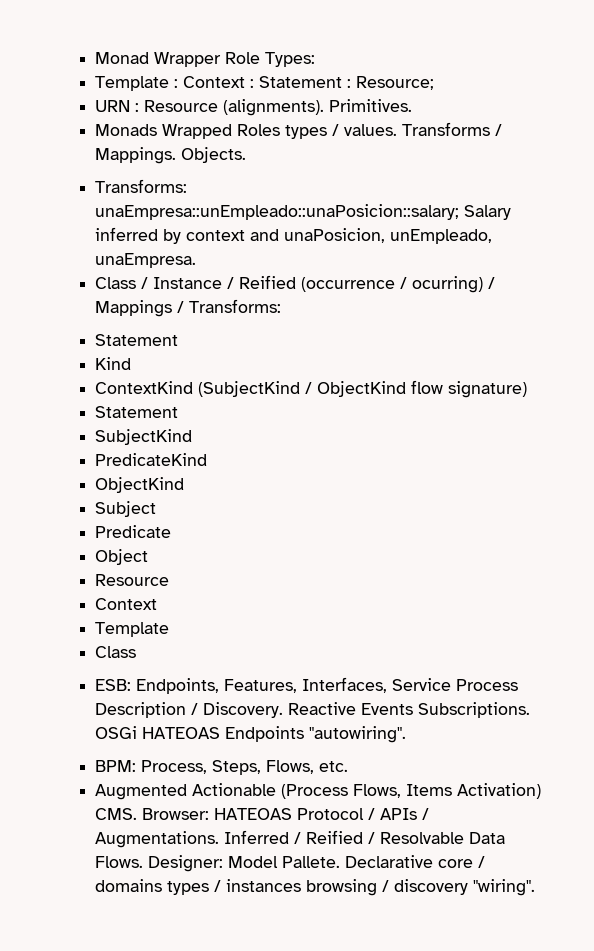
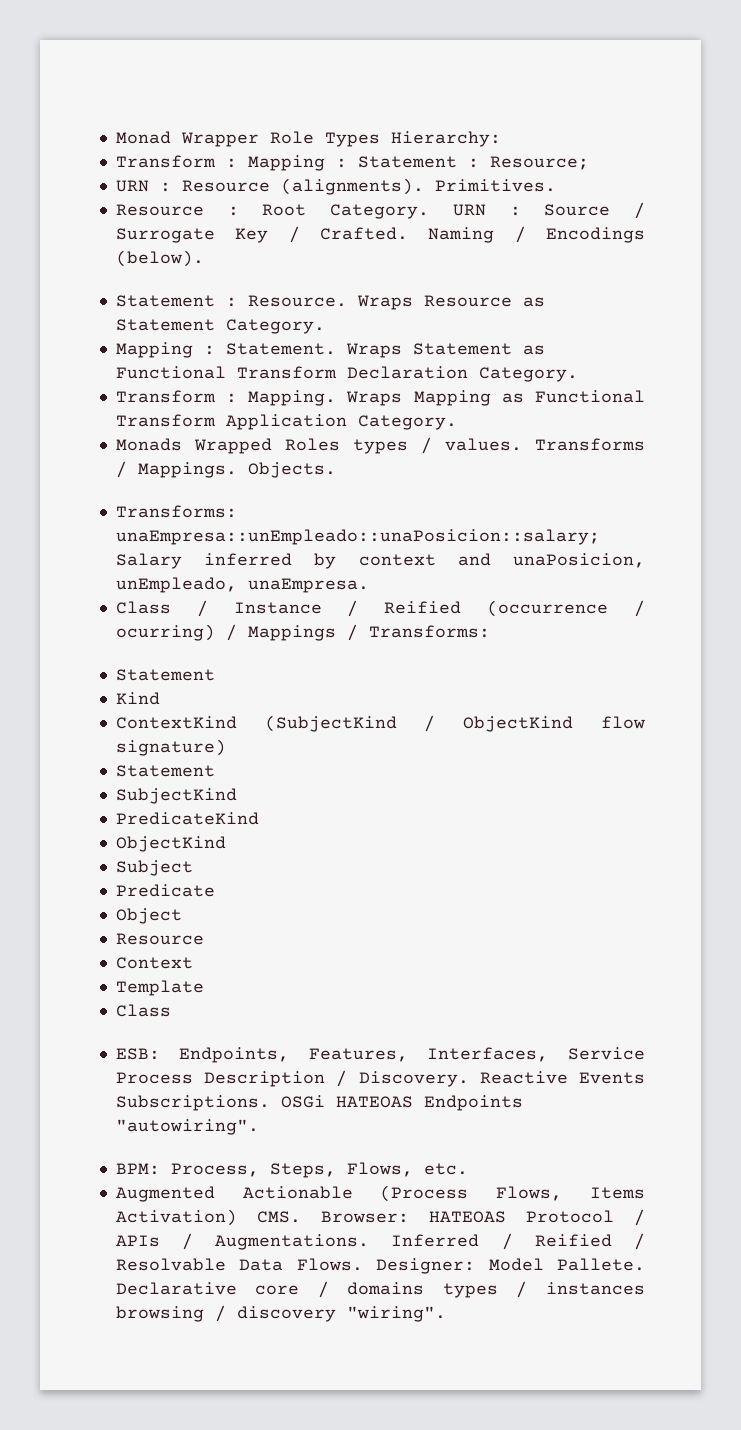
- Monad Wrapper Role Types:
- Template : Context : Statement : Resource;
+ Monad Wrapper Role Types Hierarchy:
+ Transform : Mapping : Statement : Resource;
+ Resource : Root Category. URN : Source / Surrogate Key / Crafted. Naming / Encodings (below).
+ Statement : Resource. Wraps Resource as Statement Category.
+ Mapping : Statement. Wraps Statement as Functional Transform Declaration Category.
+ Transform : Mapping. Wraps Mapping as Functional Transform Application Category.

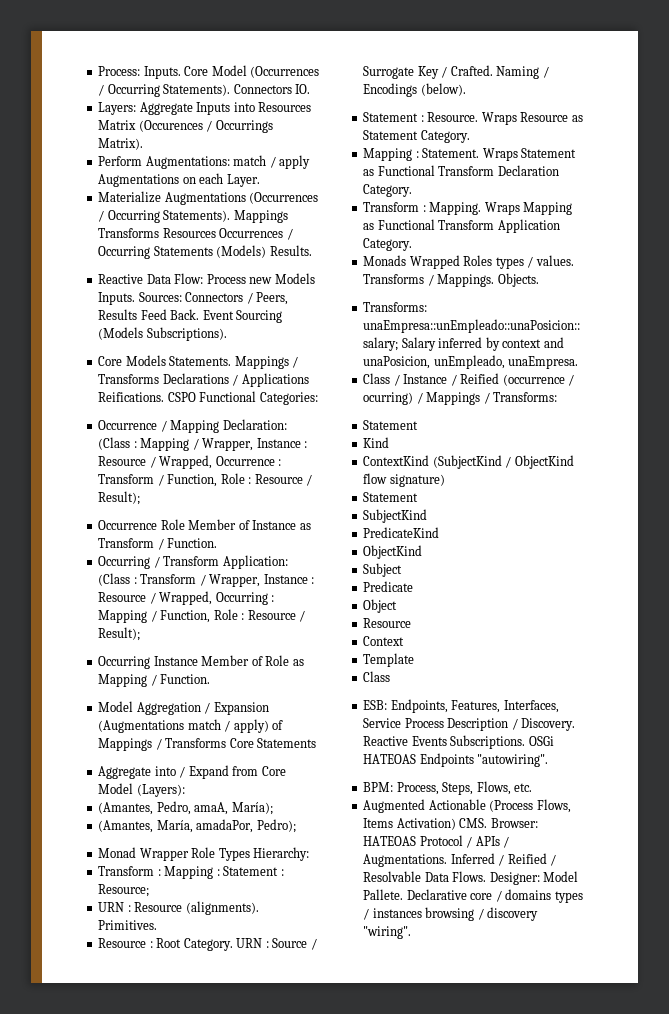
+ Process: Inputs. Core Model (Occurrences / Occurring Statements). Connectors IO.
+ Layers: Aggregate Inputs into Resources Matrix (Occurences / Occurrings Matrix).
+ Perform Augmentations: match / apply Augmentations on each Layer.
+ Materialize Augmentations (Occurrences / Occurring Statements). Mappings Transforms Resources Occurrences / Occurring Statements (Models) Results.
+ Reactive Data Flow: Process new Models Inputs. Sources: Connectors / Peers, Results Feed Back. Event Sourcing (Models Subscriptions).
+ Core Models Statements. Mappings / Transforms Declarations / Applications Reifications. CSPO Functional Categories:
+ Occurrence / Mapping Declaration: (Class : Mapping / Wrapper, Instance : Resource / Wrapped, Occurrence : Transform / Function, Role : Resource / Result);
+ Occurrence Role Member of Instance as Transform / Function.
+ Occurring / Transform Application: (Class : Transform / Wrapper, Instance : Resource / Wrapped, Occurring : Mapping / Function, Role : Resource / Result);
+ Occurring Instance Member of Role as Mapping / Function.
+ Model Aggregation / Expansion (Augmentations match / apply) of Mappings / Transforms Core Statements
+ Aggregate into / Expand from Core Model (Layers):
+ (Amantes, Pedro, amaA, María);
+ (Amantes, María, amadaPor, Pedro);

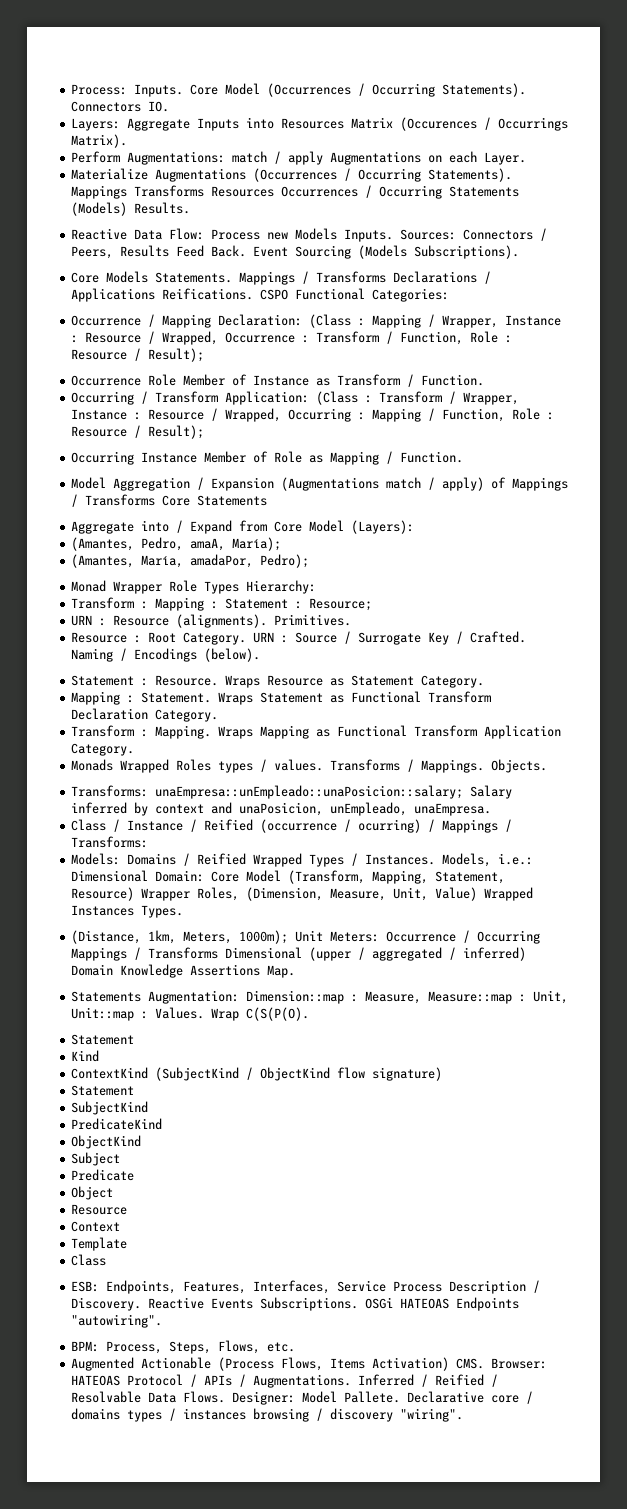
+ Models: Domains / Reified Wrapped Types / Instances. Models, i.e.: Dimensional Domain: Core Model (Transform, Mapping, Statement, Resource) Wrapper Roles, (Dimension, Measure, Unit, Value) Wrapped Instances Types.
+ (Distance, 1km, Meters, 1000m); Unit Meters: Occurrence / Occurring Mappings / Transforms Dimensional (upper / aggregated / inferred) Domain Knowledge Assertions Map.
+ Statements Augmentation: Dimension::map : Measure, Measure::map : Unit, Unit::map : Values. Wrap C(S(P(O).

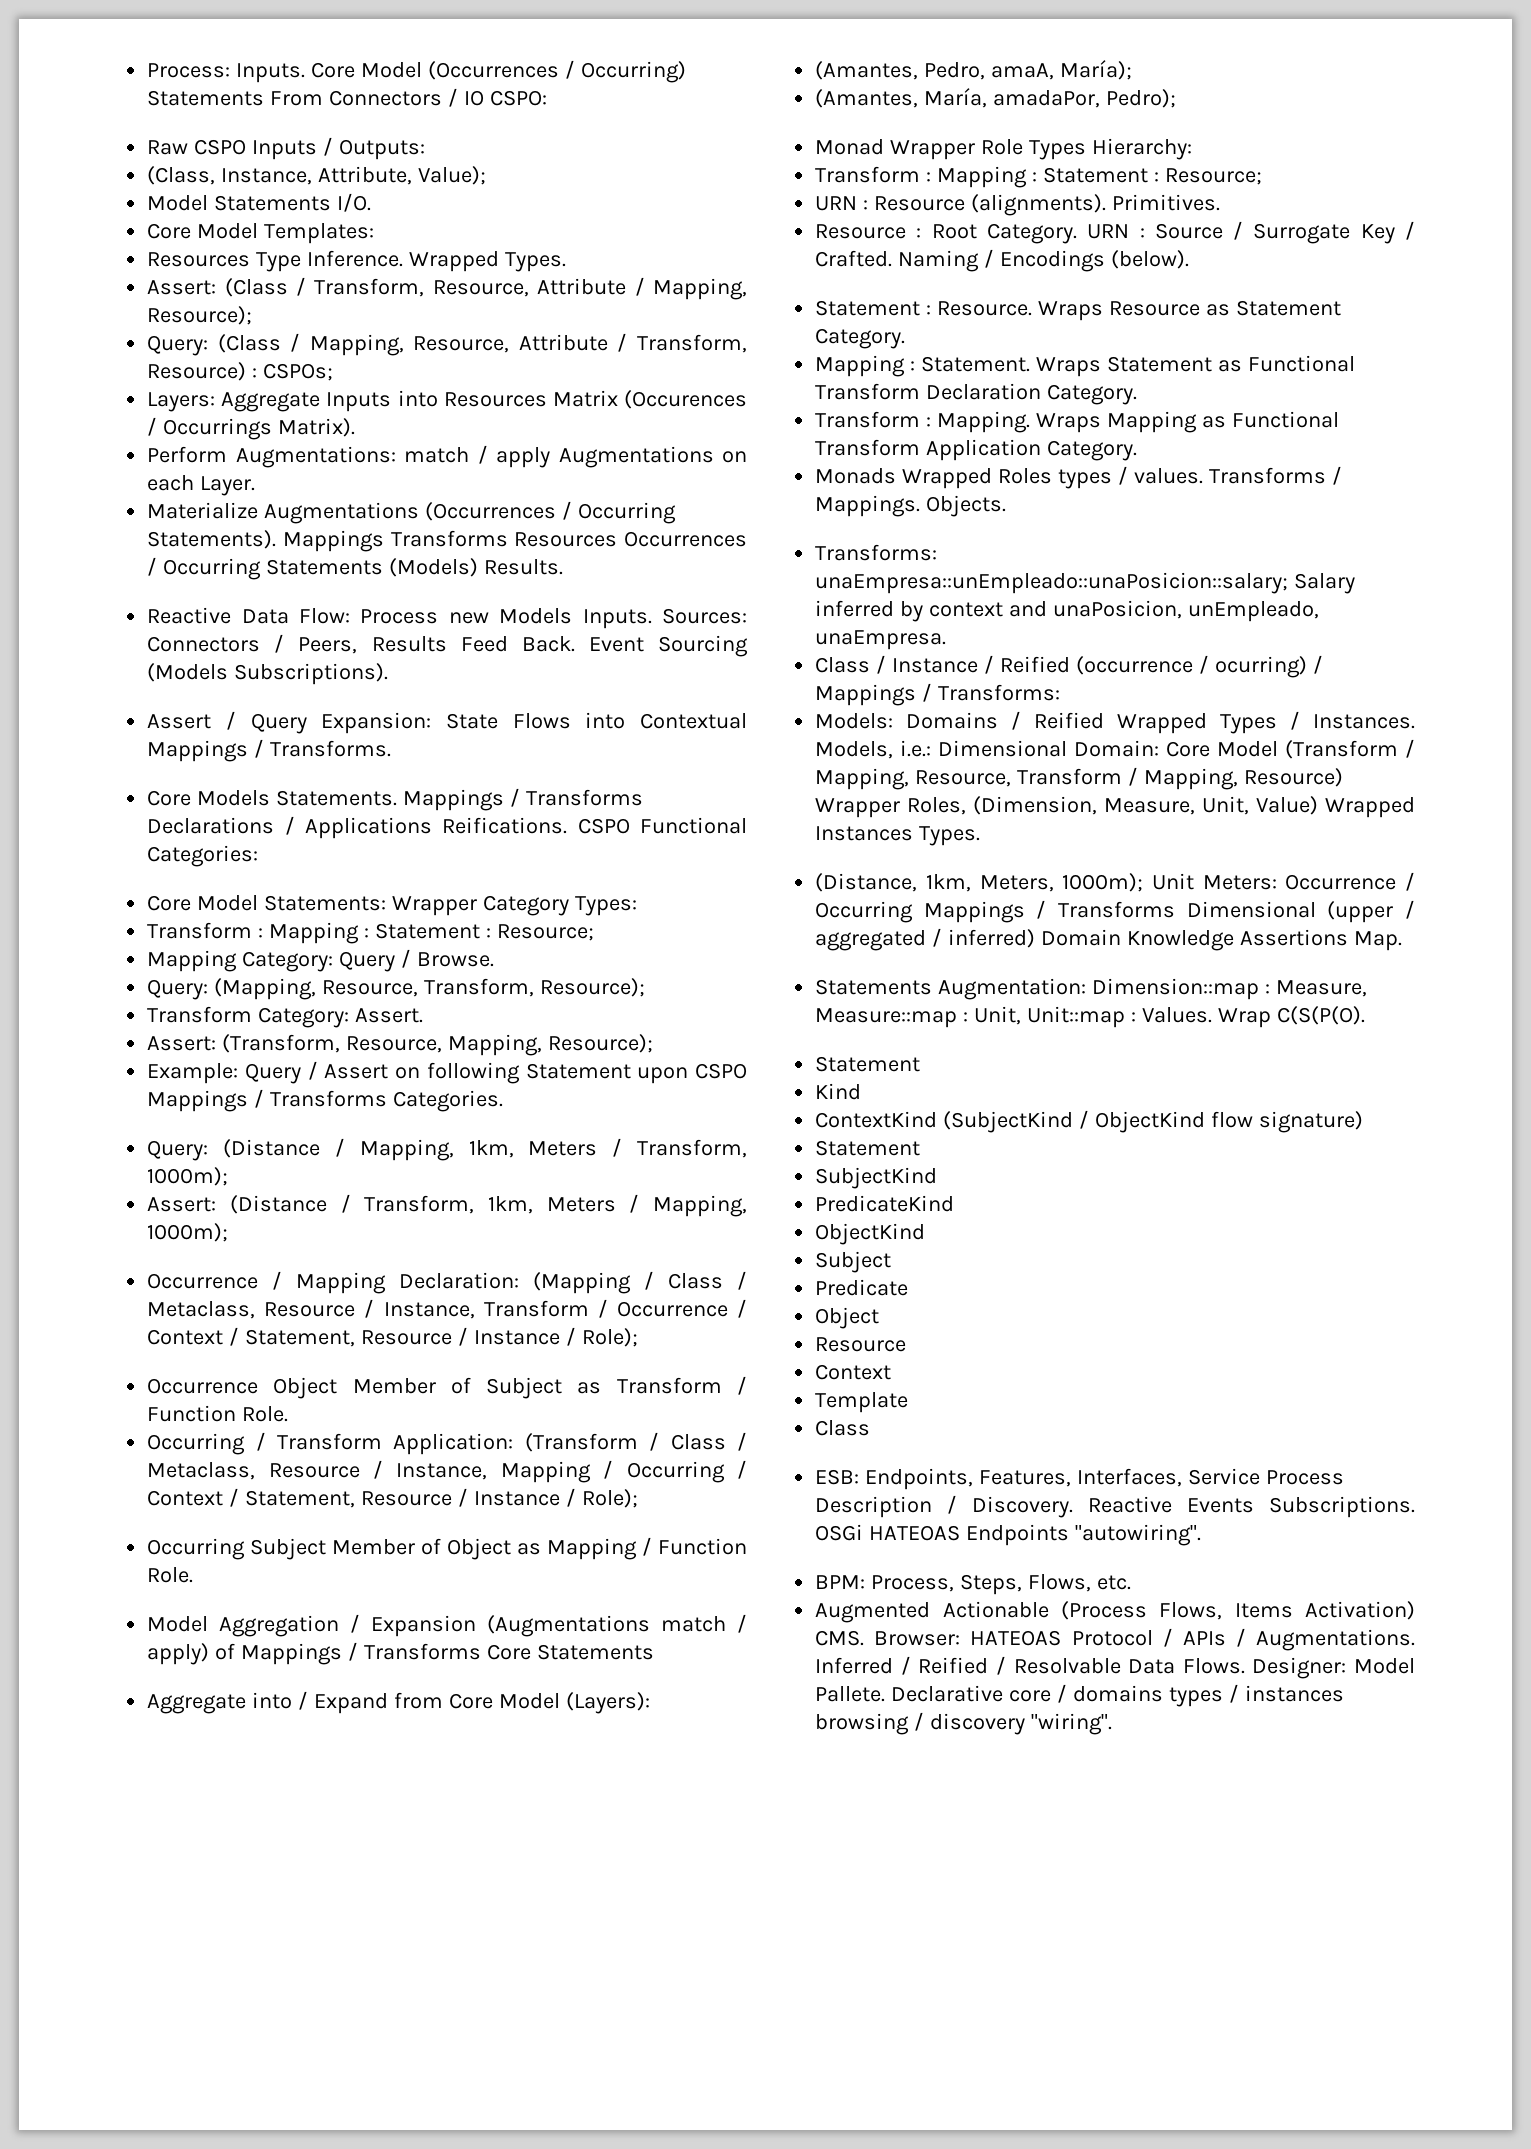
- Core Model (Occurrences / Occurring Statements). Connectors IO.
+ Core Model (Occurrences / Occurring) Statements From Connectors / IO CSPO:
+ Raw CSPO Inputs / Outputs:
+ (Class, Instance, Attribute, Value);
+ Model Statements I/O.
+ Core Model Templates:
+ Resources Type Inference. Wrapped Types.
+ Assert: (Class / Transform, Resource, Attribute / Mapping, Resource);
+ Query: (Class / Mapping, Resource, Attribute / Transform, Resource) : CSPOs;
+ Assert / Query Expansion: State Flows into Contextual Mappings / Transforms.
- Occurrence / Mapping Declaration: (Class : Mapping / Wrapper, Instance : Resource / Wrapped, Occurrence : Transform / Function, Role : Resource / Result);
- Occurrence Role Member of Instance as Transform / Function.
+ Core Model Statements: Wrapper Category Types:
+ Transform : Mapping : Statement : Resource;
+ Mapping Category: Query / Browse.
+ Query: (Mapping, Resource, Transform, Resource);
+ Transform Category: Assert.
+ Assert: (Transform, Resource, Mapping, Resource);
+ Example: Query / Assert on following Statement upon CSPO Mappings / Transforms Categories.
+ Query: (Distance / Mapping, 1km, Meters / Transform, 1000m);
+ Assert: (Distance / Transform, 1km, Meters / Mapping, 1000m);
+ Occurrence / Mapping Declaration: (Mapping / Class / Metaclass, Resource / Instance, Transform / Occurrence / Context / Statement, Resource / Instance / Role);
+ Occurrence Object Member of Subject as Transform / Function Role.
- Occurring / Transform Application: (Class : Transform / Wrapper, Instance : Resource / Wrapped, Occurring : Mapping / Function, Role : Resource / Result);
- Occurring Instance Member of Role as Mapping / Function.
+ Occurring / Transform Application: (Transform / Class / Metaclass, Resource / Instance, Mapping / Occurring / Context / Statement, Resource / Instance / Role);
+ Occurring Subject Member of Object as Mapping / Function Role.
- Models, i.e.: Dimensional Domain: Core Model (Transform, Mapping, Statement, Resource) Wrapper Roles, (Dimension, Measure, Unit, Value) Wrapped Instances Types.
+ Models, i.e.: Dimensional Domain: Core Model (Transform / Mapping, Resource, Transform / Mapping, Resource) Wrapper Roles, (Dimension, Measure, Unit, Value) Wrapped Instances Types.

